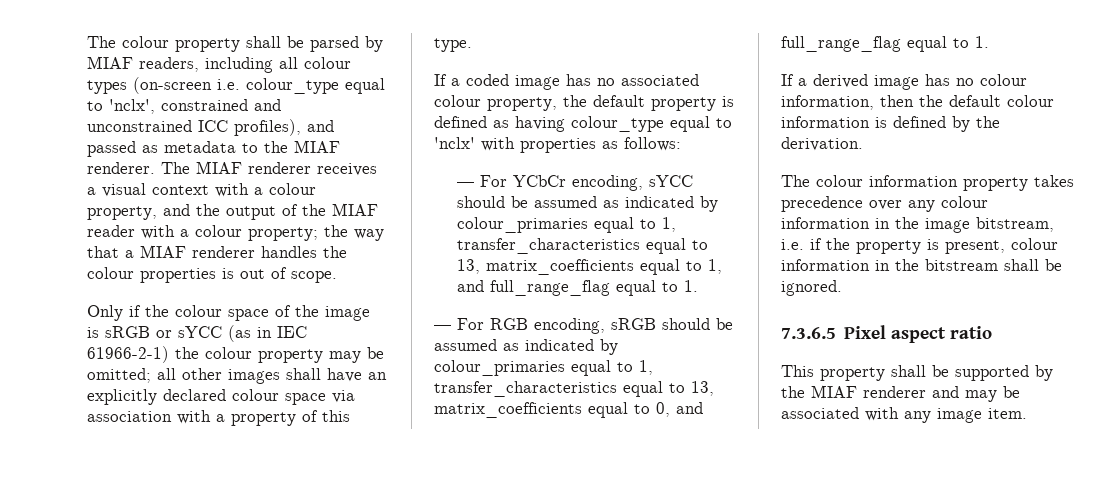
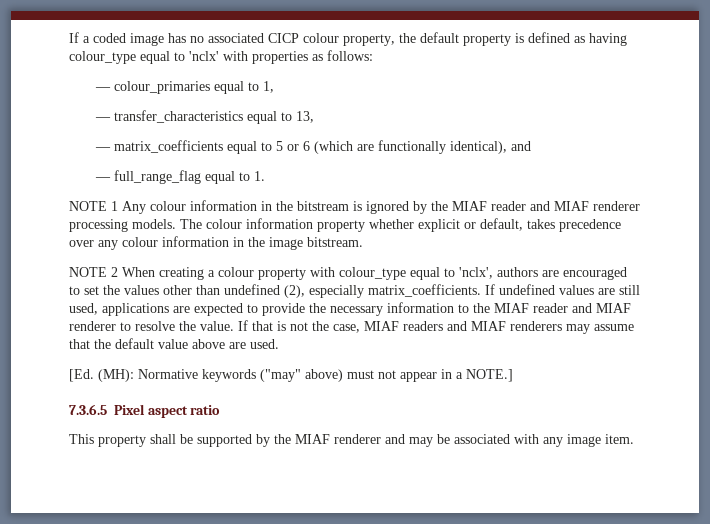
- The colour property shall be parsed by MIAF readers, including all colour types (on-screen i.e. colour_type equal to 'nclx', constrained and unconstrained ICC profiles), and passed as metadata to the MIAF renderer. The MIAF renderer receives a visual context with a colour property, and the output of the MIAF reader with a colour property; the way that a MIAF renderer handles the colour properties is out of scope.
- Only if the colour space of the image is sRGB or sYCC (as in IEC 61966-2-1) the colour property may be omitted; all other images shall have an explicitly declared colour space via association with a property of this type.
- If a coded image has no associated colour property, the default property is defined as having colour_type equal to 'nclx' with properties as follows:
+ If a coded image has no associated CICP colour property, the default property is defined as having colour_type equal to 'nclx' with properties as follows:
- — For YCbCr encoding, sYCC should be assumed as indicated by colour_primaries equal to 1, transfer_characteristics equal to 13, matrix_coefficients equal to 1, and full_range_flag equal to 1.
- — For RGB encoding, sRGB should be assumed as indicated by colour_primaries equal to 1, transfer_characteristics equal to 13, matrix_coefficients equal to 0, and full_range_flag equal to 1.
- If a derived image has no colour information, then the default colour information is defined by the derivation.
- The colour information property takes precedence over any colour information in the image bitstream, i.e. if the property is present, colour information in the bitstream shall be ignored.
+ — colour_primaries equal to 1,
+ — transfer_characteristics equal to 13,
+ — matrix_coefficients equal to 5 or 6 (which are functionally identical), and
+ — full_range_flag equal to 1.
+ NOTE 1 Any colour information in the bitstream is ignored by the MIAF reader and MIAF renderer processing models. The colour information property whether explicit or default, takes precedence over any colour information in the image bitstream.
+ NOTE 2 When creating a colour property with colour_type equal to 'nclx', authors are encouraged to set the values other than undefined (2), especially matrix_coefficients. If undefined values are still used, applications are expected to provide the necessary information to the MIAF reader and MIAF renderer to resolve the value. If that is not the case, MIAF readers and MIAF renderers may assume that the default value above are used.
+ [Ed. (MH): Normative keywords ("may" above) must not appear in a NOTE.]

